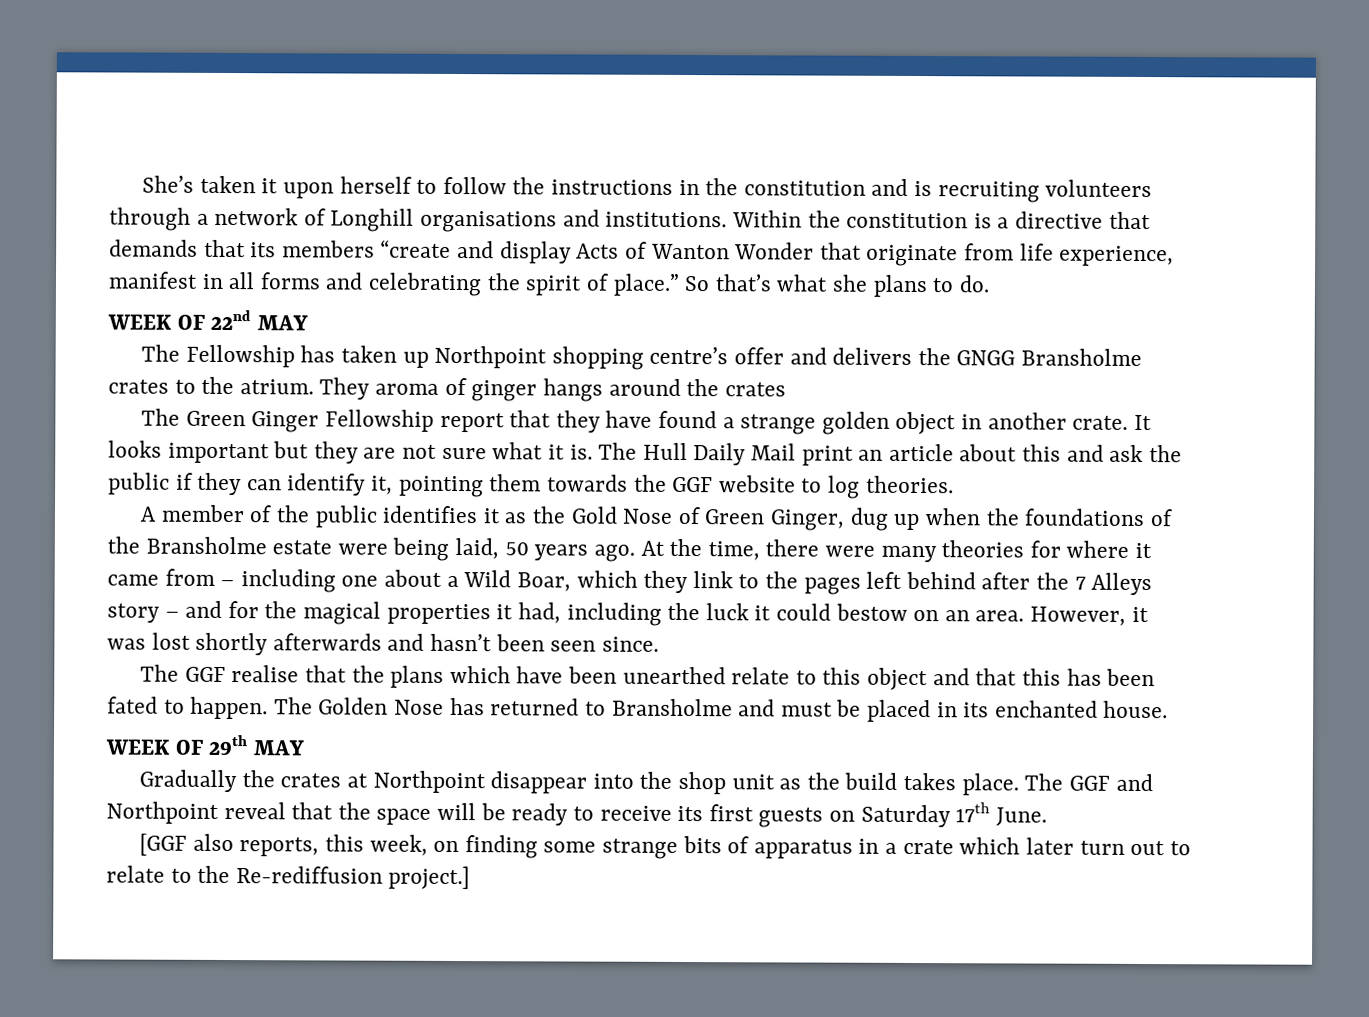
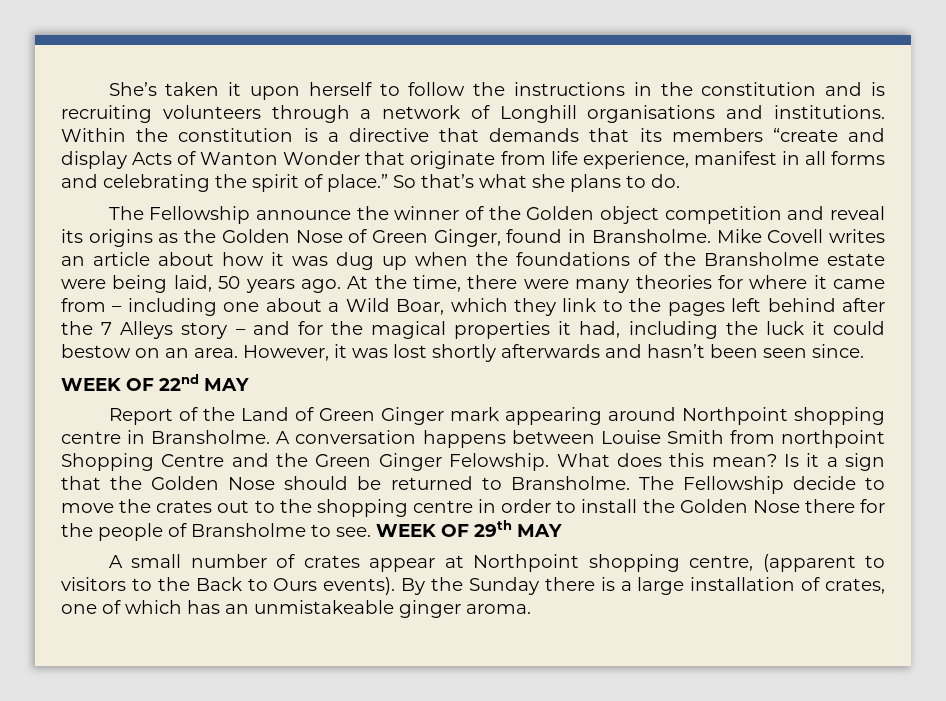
- WEEK OF 22nd MAY
- The Fellowship has taken up Northpoint shopping centre’s offer and delivers the GNGG Bransholme crates to the atrium. They aroma of ginger hangs around the crates
- The Green Ginger Fellowship report that they have found a strange golden object in another crate. It looks important but they are not sure what it is. The Hull Daily Mail print an article about this and ask the public if they can identify it, pointing them towards the GGF website to log theories.
- A member of the public identifies it as the Gold Nose of Green Ginger, dug up when the foundations of the Bransholme estate were being laid, 50 years ago.
+ The Fellowship announce the winner of the Golden object competition and reveal its origins as the Golden Nose of Green Ginger, found in Bransholme. Mike Covell writes an article about how it was dug up when the foundations of the Bransholme estate were being laid, 50 years ago.
- The GGF realise that the plans which have been unearthed relate to this object and that this has been fated to happen. The Golden Nose has returned to Bransholme and must be placed in its enchanted house.
- WEEK OF 29th MAY
- Gradually the crates at Northpoint disappear into the shop unit as the build takes place. The GGF and Northpoint reveal that the space will be ready to receive its first guests on Saturday 17th June.
- [GGF also reports, this week, on finding some strange bits of apparatus in a crate which later turn out to relate to the Re-rediffusion project.]
+ WEEK OF 22nd MAY
+ Report of the Land of Green Ginger mark appearing around Northpoint shopping centre in Bransholme. A conversation happens between Louise Smith from northpoint Shopping Centre and the Green Ginger Felowship. What does this mean? Is it a sign that the Golden Nose should be returned to Bransholme. The Fellowship decide to move the crates out to the shopping centre in order to install the Golden Nose there for the people of Bransholme to see. WEEK OF 29th MAY
+ A small number of crates appear at Northpoint shopping centre, (apparent to visitors to the Back to Ours events). By the Sunday there is a large installation of crates, one of which has an unmistakeable ginger aroma.

